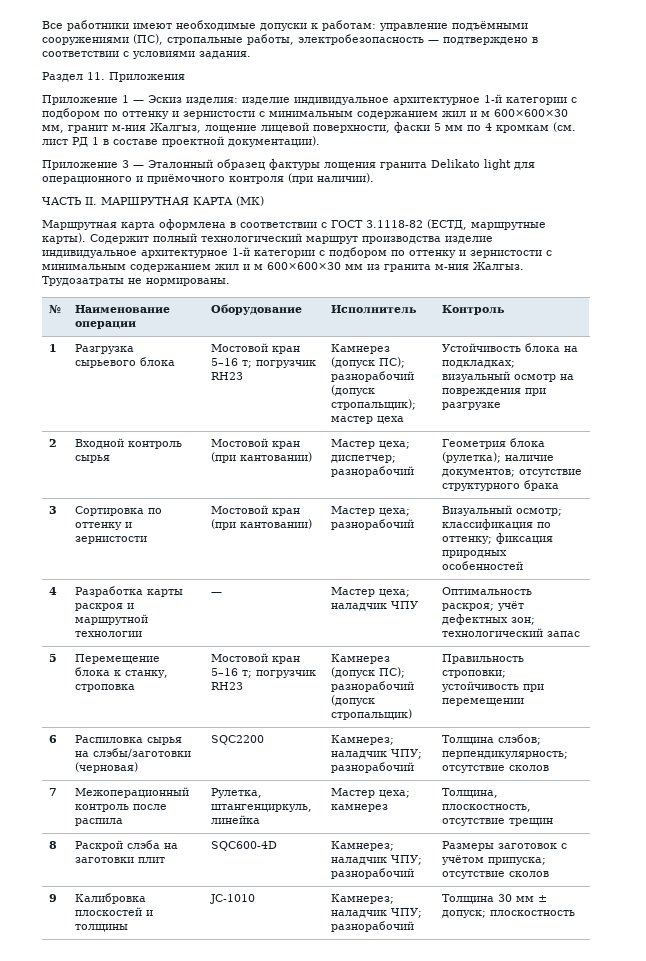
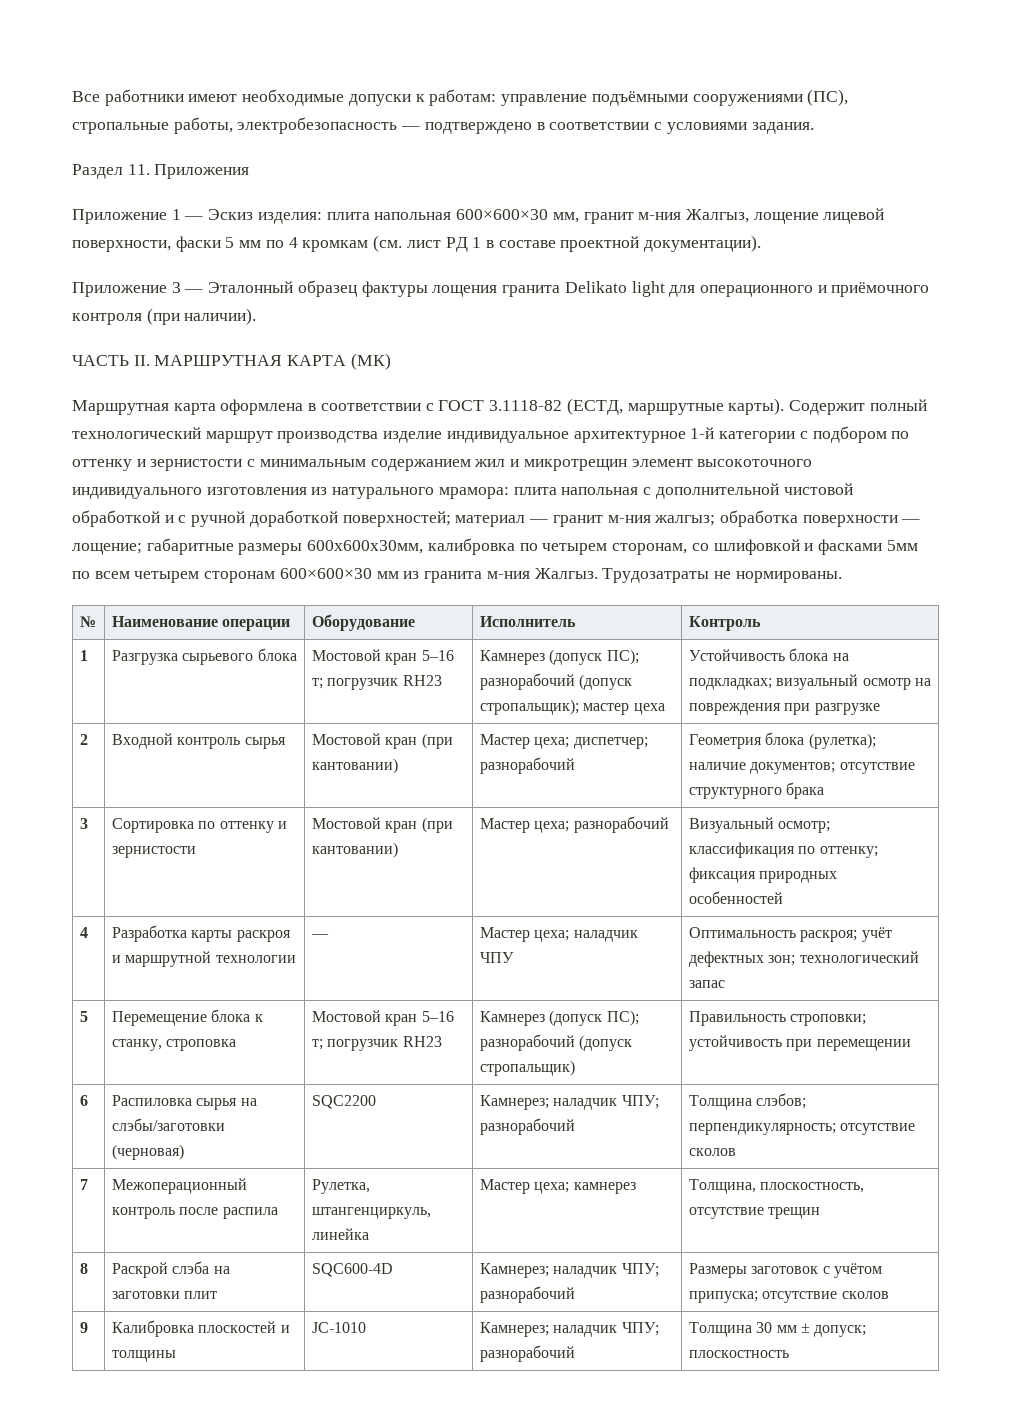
- Приложение 1 — Эскиз изделия: изделие индивидуальное архитектурное 1-й категории с подбором по оттенку и зернистости с минимальным содержанием жил и м 600×600×30 мм, гранит м-ния Жалгыз, лощение лицевой поверхности, фаски 5 мм по 4 кромкам (см. лист РД 1 в составе проектной документации).
+ Приложение 1 — Эскиз изделия: плита напольная 600×600×30 мм, гранит м-ния Жалгыз, лощение лицевой поверхности, фаски 5 мм по 4 кромкам (см. лист РД 1 в составе проектной документации).
- Содержит полный технологический маршрут производства изделие индивидуальное архитектурное 1-й категории с подбором по оттенку и зернистости с минимальным содержанием жил и м 600×600×30 мм из гранита м-ния Жалгыз.
+ Содержит полный технологический маршрут производства изделие индивидуальное архитектурное 1-й категории с подбором по оттенку и зернистости с минимальным содержанием жил и микротрещин элемент высокоточного индивидуального изготовления из натурального мрамора: плита напольная с дополнительной чистовой обработкой и с ручной доработкой поверхностей; материал — гранит м-ния жалгыз; обработка поверхности — лощение; габаритные размеры 600х600х30мм, калибровка по четырем сторонам, со шлифовкой и фасками 5мм по всем четырем сторонам 600×600×30 мм из гранита м-ния Жалгыз.

